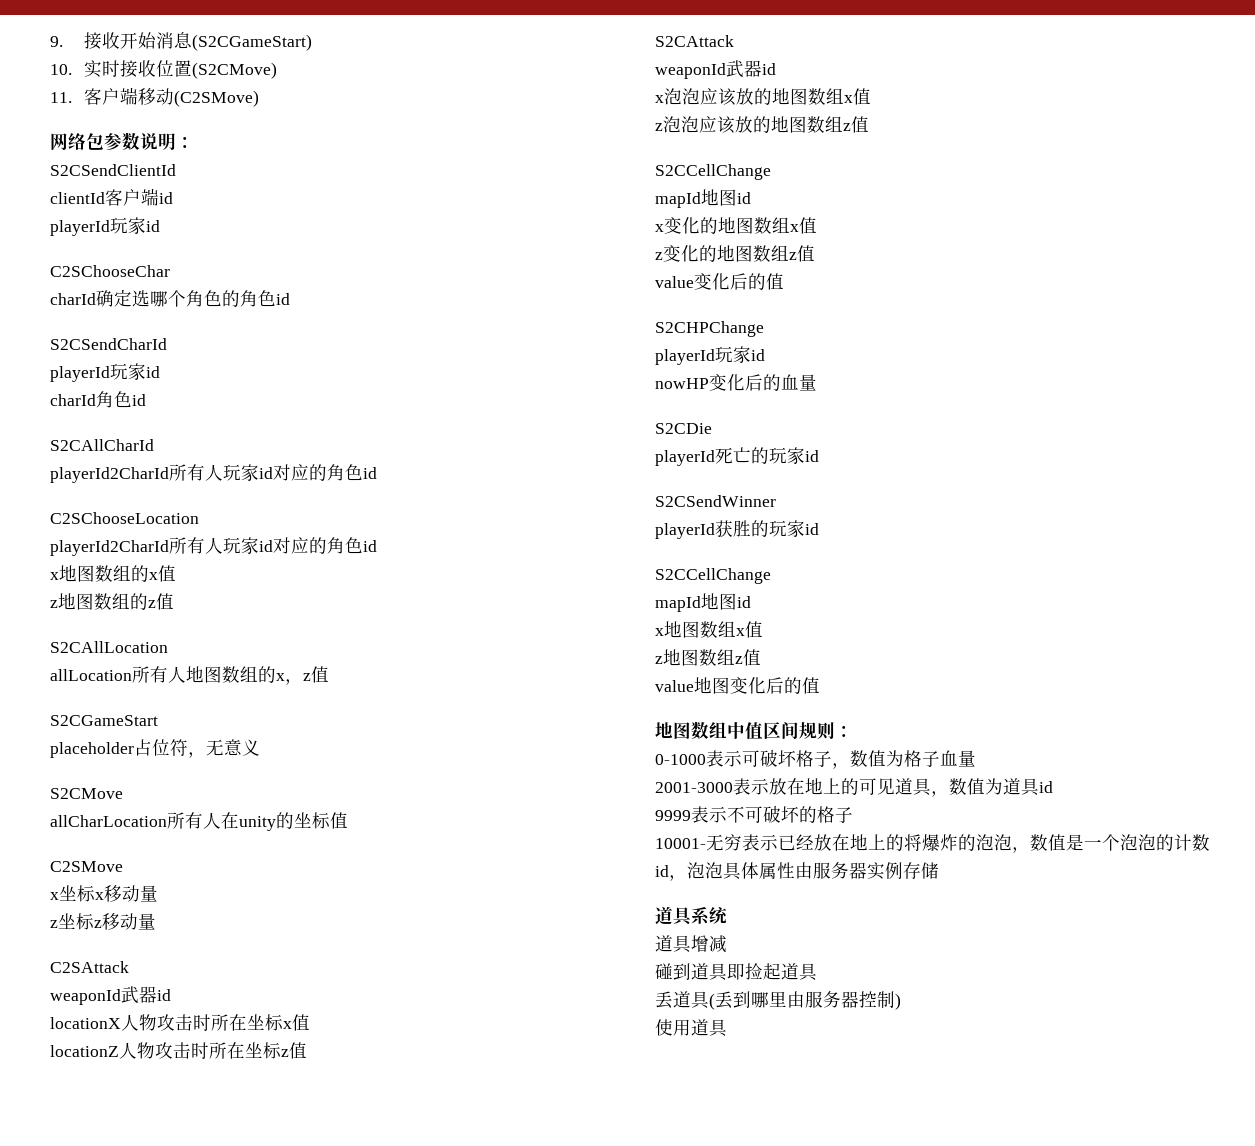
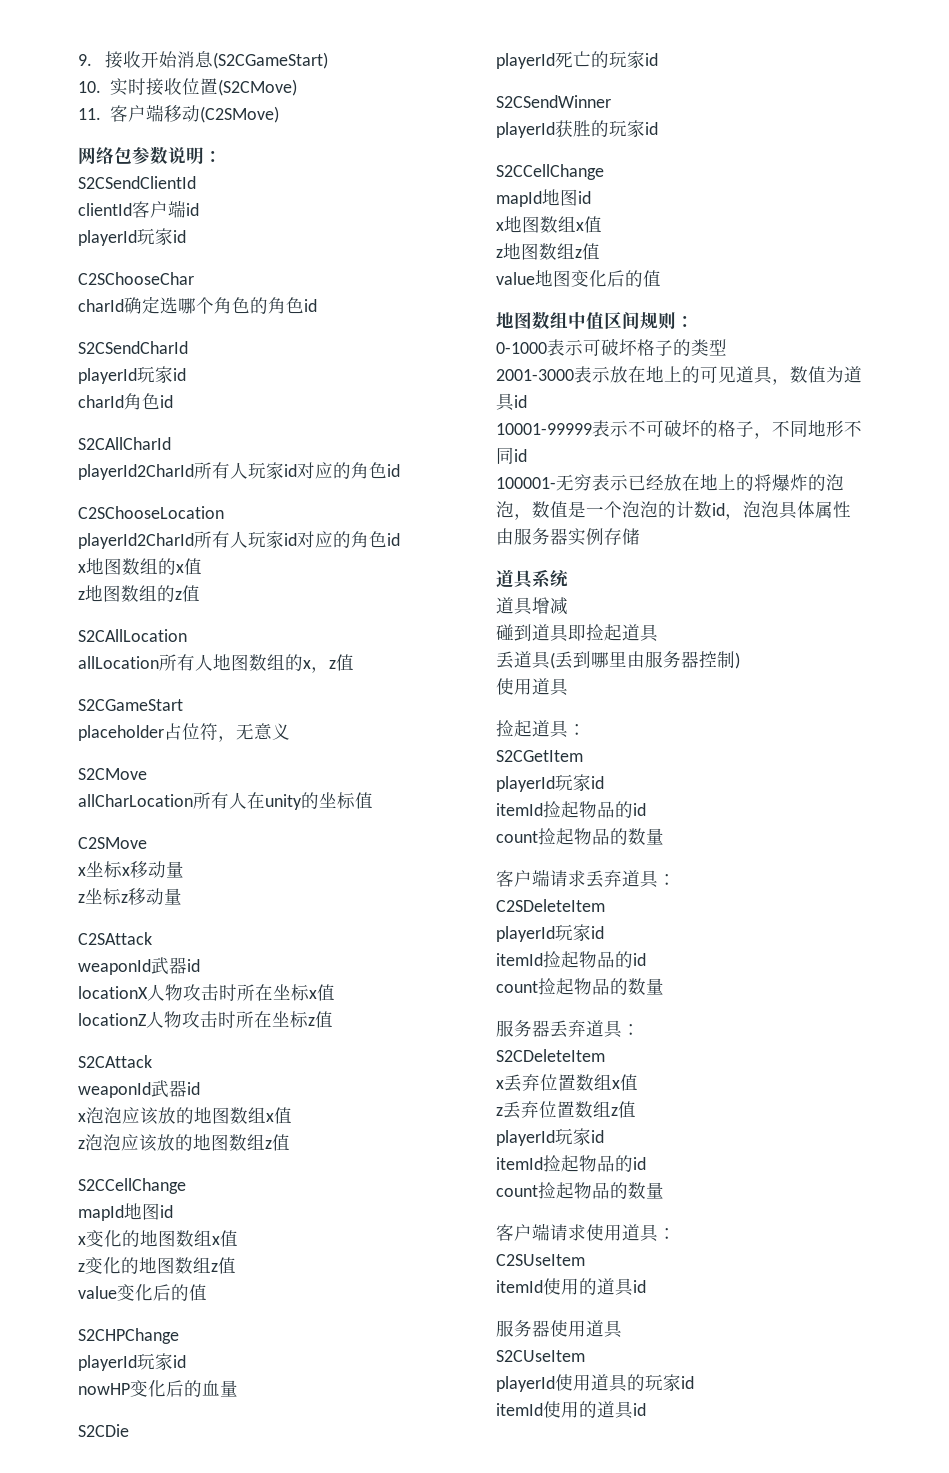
- 0-1000表示可破坏格子，数值为格子血量
+ 0-1000表示可破坏格子的类型
- 9999表示不可破坏的格子
- 10001-无穷表示已经放在地上的将爆炸的泡泡，数值是一个泡泡的计数id，泡泡具体属性由服务器实例存储
+ 10001-99999表示不可破坏的格子，不同地形不同id
+ 100001-无穷表示已经放在地上的将爆炸的泡泡，数值是一个泡泡的计数id，泡泡具体属性由服务器实例存储
+ 捡起道具：
+ S2CGetItem
+ playerId玩家id
+ itemId捡起物品的id
+ count捡起物品的数量
+ 客户端请求丢弃道具：
+ C2SDeleteItem
+ playerId玩家id
+ itemId捡起物品的id
+ count捡起物品的数量
+ 服务器丢弃道具：
+ S2CDeleteItem
+ x丢弃位置数组x值
+ z丢弃位置数组z值
+ playerId玩家id
+ itemId捡起物品的id
+ count捡起物品的数量
+ 客户端请求使用道具：
+ C2SUseItem
+ itemId使用的道具id
+ 服务器使用道具
+ S2CUseItem
+ playerId使用道具的玩家id
+ itemId使用的道具id

